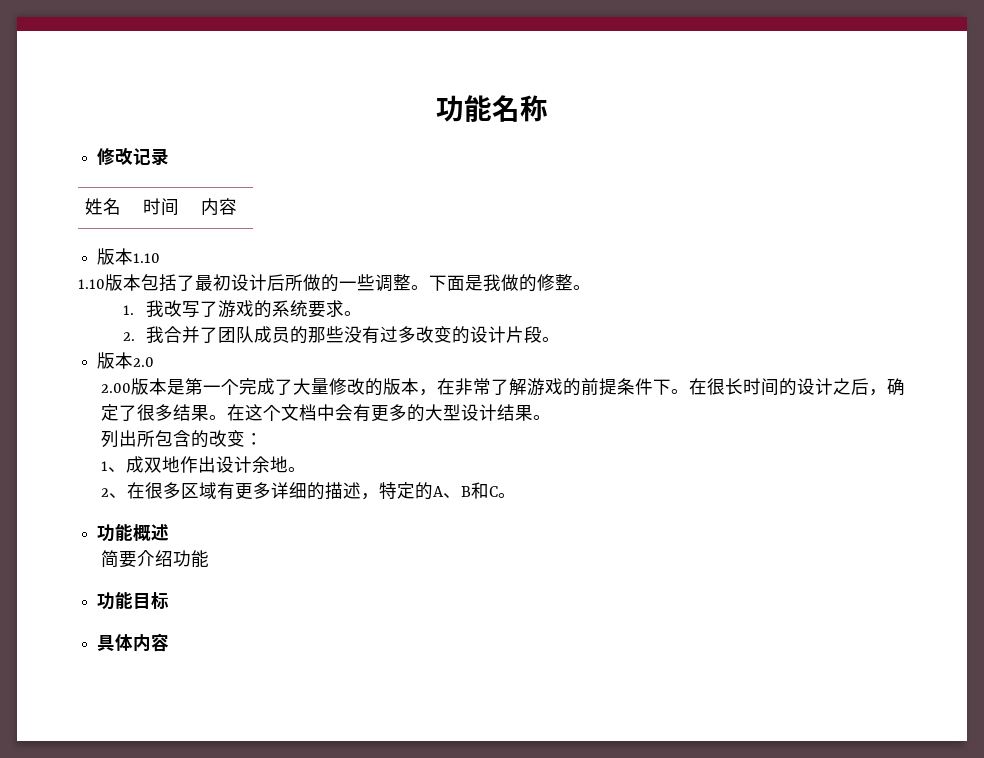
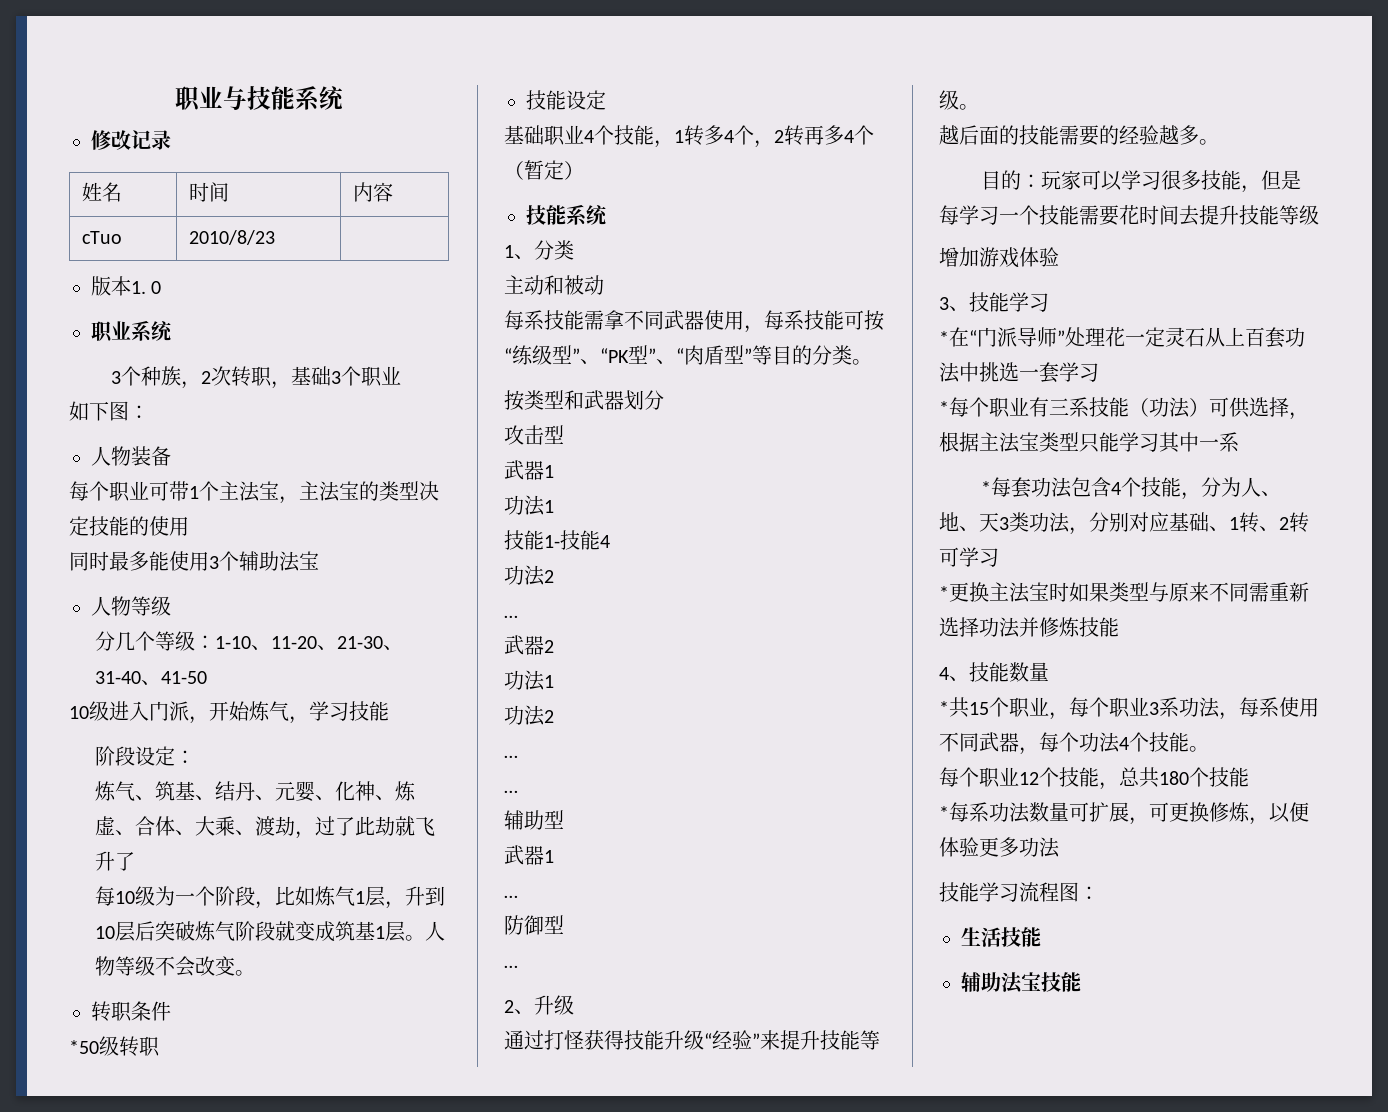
- 功能名称
+ 职业与技能系统
- 版本1.10
- 1.10版本包括了最初设计后所做的一些调整。下面是我做的修整。
- 1.我改写了游戏的系统要求。
- 2.我合并了团队成员的那些没有过多改变的设计片段。
- 版本2.0
- 2.00版本是第一个完成了大量修改的版本，在非常了解游戏的前提条件下。在很长时间的设计之后，确定了很多结果。在这个文档中会有更多的大型设计结果。
- 列出所包含的改变：
- 1、成双地作出设计余地。
- 2、在很多区域有更多详细的描述，特定的A、B和C。
- 功能概述
- 简要介绍功能
- 功能目标
- 具体内容
+ cTuo | 2010/8/23 |
+ 版本1. 0
+ 职业系统
+ 3个种族，2次转职，基础3个职业
+ 如下图：
+ 人物装备
+ 每个职业可带1个主法宝，主法宝的类型决定技能的使用
+ 同时最多能使用3个辅助法宝
+ 人物等级
+ 分几个等级：1-10、11-20、21-30、31-40、41-50
+ 10级进入门派，开始炼气，学习技能
+ 阶段设定：
+ 炼气、筑基、结丹、元婴、化神、炼虚、合体、大乘、渡劫，过了此劫就飞升了
+ 每10级为一个阶段，比如炼气1层，升到10层后突破炼气阶段就变成筑基1层。人物等级不会改变。
+ 转职条件
+ *50级转职
+ 技能设定
+ 基础职业4个技能，1转多4个，2转再多4个（暂定）
+ 技能系统
+ 1、分类
+ 主动和被动
+ 每系技能需拿不同武器使用，每系技能可按“练级型”、“PK型”、“肉盾型”等目的分类。
+ 按类型和武器划分
+ 攻击型
+ 武器1
+ 功法1
+ 技能1-技能4
+ 功法2
+ …
+ 武器2
+ 功法1
+ 功法2
+ …
+ …
+ 辅助型
+ 武器1
+ …
+ 防御型
+ …
+ 2、升级
+ 通过打怪获得技能升级“经验”来提升技能等级。
+ 越后面的技能需要的经验越多。
+ 目的：玩家可以学习很多技能，但是每学习一个技能需要花时间去提升技能等级
+ 增加游戏体验
+ 3、技能学习
+ *在“门派导师”处理花一定灵石从上百套功法中挑选一套学习
+ *每个职业有三系技能（功法）可供选择，根据主法宝类型只能学习其中一系
+ *每套功法包含4个技能，分为人、地、天3类功法，分别对应基础、1转、2转可学习
+ *更换主法宝时如果类型与原来不同需重新选择功法并修炼技能
+ 4、技能数量
+ *共15个职业，每个职业3系功法，每系使用不同武器，每个功法4个技能。
+ 每个职业12个技能，总共180个技能
+ *每系功法数量可扩展，可更换修炼，以便体验更多功法
+ 技能学习流程图：
+ 生活技能
+ 辅助法宝技能

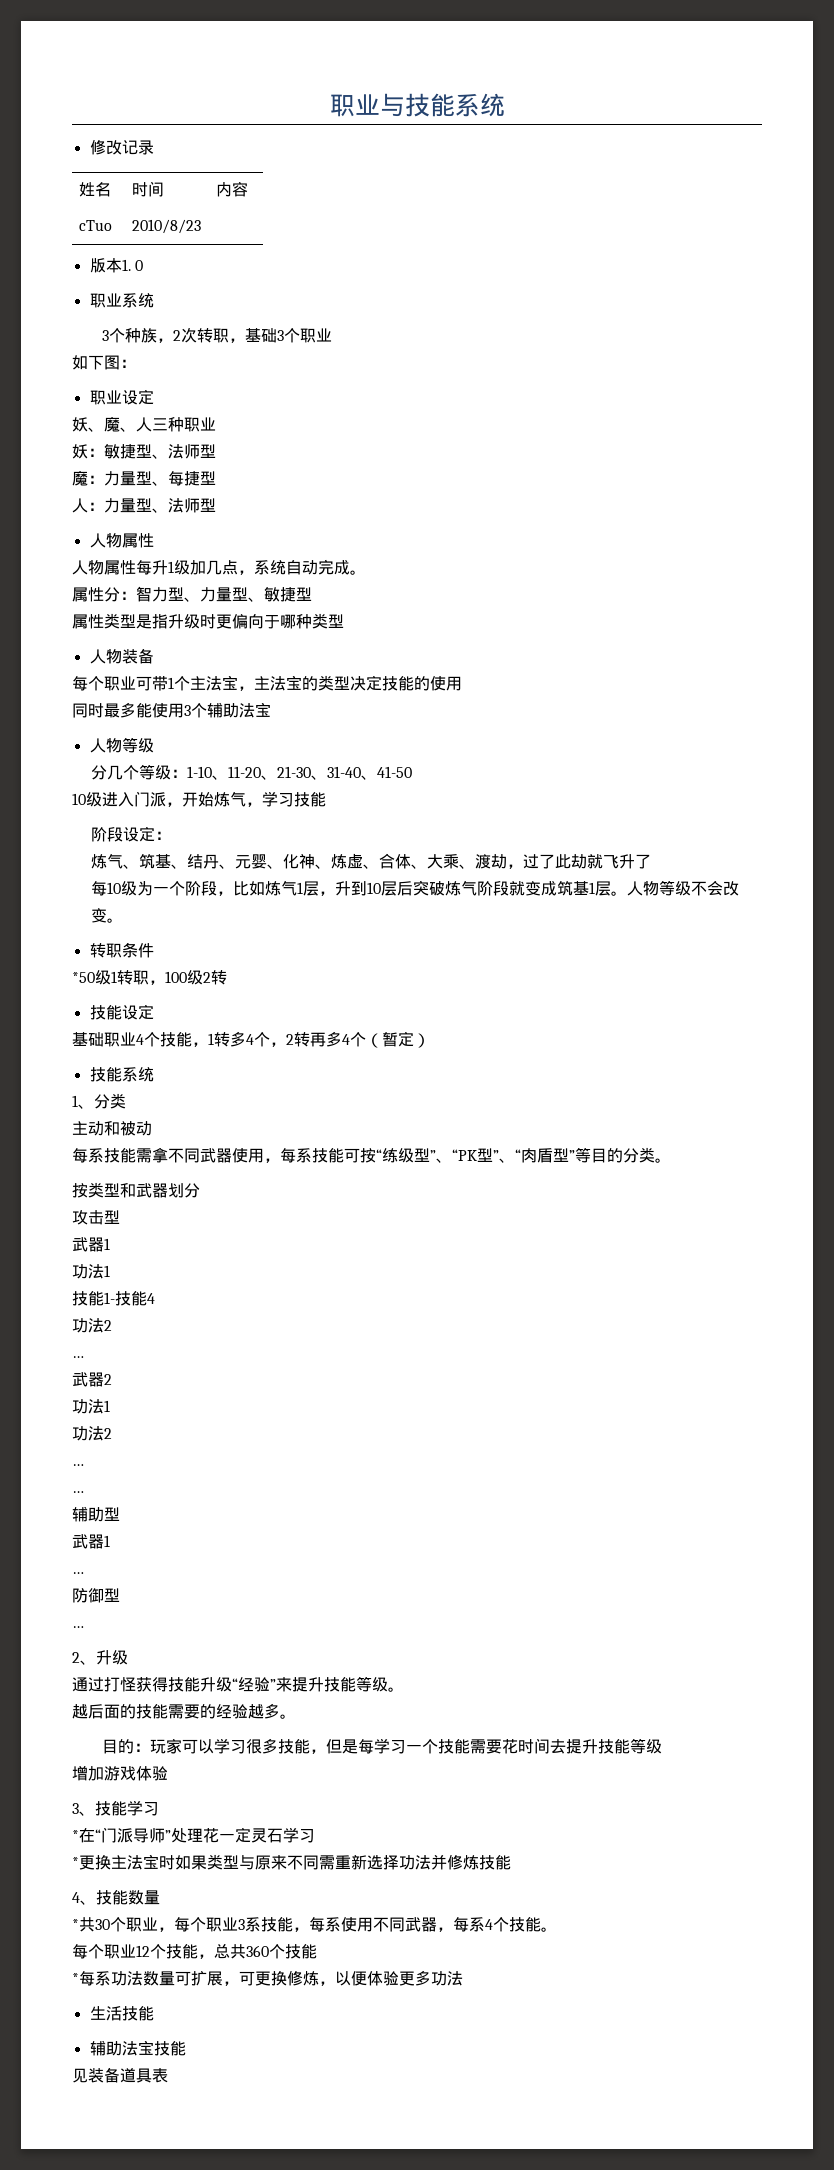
+ 职业设定
+ 妖、魔、人三种职业
+ 妖：敏捷型、法师型
+ 魔：力量型、每捷型
+ 人：力量型、法师型
+ 人物属性
+ 人物属性每升1级加几点，系统自动完成。
+ 属性分：智力型、力量型、敏捷型
+ 属性类型是指升级时更偏向于哪种类型
- *50级转职
+ *50级1转职，100级2转
- *在“门派导师”处理花一定灵石从上百套功法中挑选一套学习
- *每个职业有三系技能（功法）可供选择，根据主法宝类型只能学习其中一系
- *每套功法包含4个技能，分为人、地、天3类功法，分别对应基础、1转、2转可学习
+ *在“门派导师”处理花一定灵石学习
- *共15个职业，每个职业3系功法，每系使用不同武器，每个功法4个技能。
+ *共30个职业，每个职业3系技能，每系使用不同武器，每系4个技能。
- 每个职业12个技能，总共180个技能
+ 每个职业12个技能，总共360个技能
- 技能学习流程图：
+ 见装备道具表

